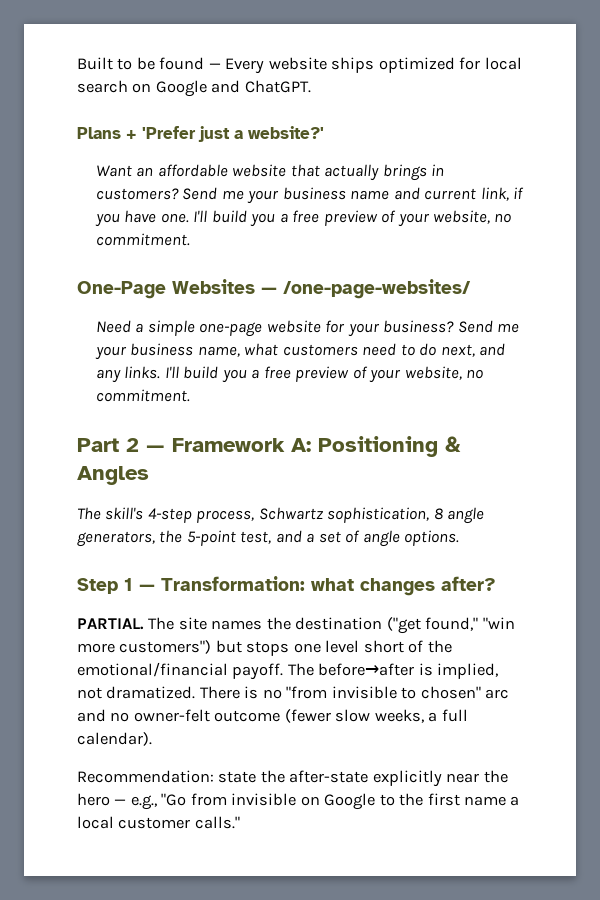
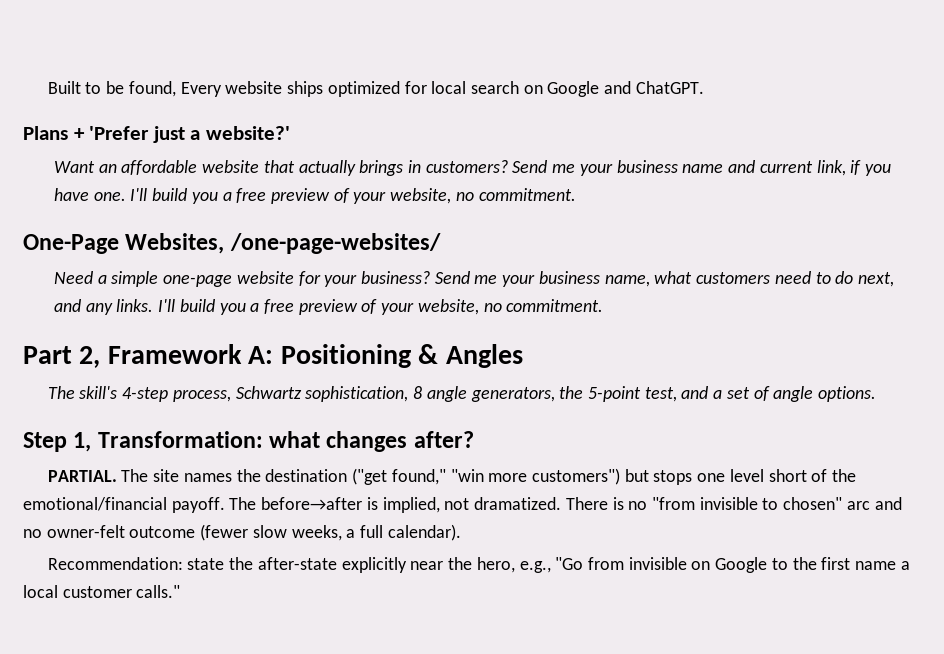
- Built to be found — Every website ships optimized for local search on Google and ChatGPT.
+ Built to be found, Every website ships optimized for local search on Google and ChatGPT.
- One-Page Websites — /one-page-websites/
+ One-Page Websites, /one-page-websites/
- Part 2 — Framework A: Positioning & Angles
+ Part 2, Framework A: Positioning & Angles
- Step 1 — Transformation: what changes after?
+ Step 1, Transformation: what changes after?
- Recommendation: state the after-state explicitly near the hero — e.g., "Go from invisible on Google to the first name a local customer calls."
+ Recommendation: state the after-state explicitly near the hero, e.g., "Go from invisible on Google to the first name a local customer calls."

